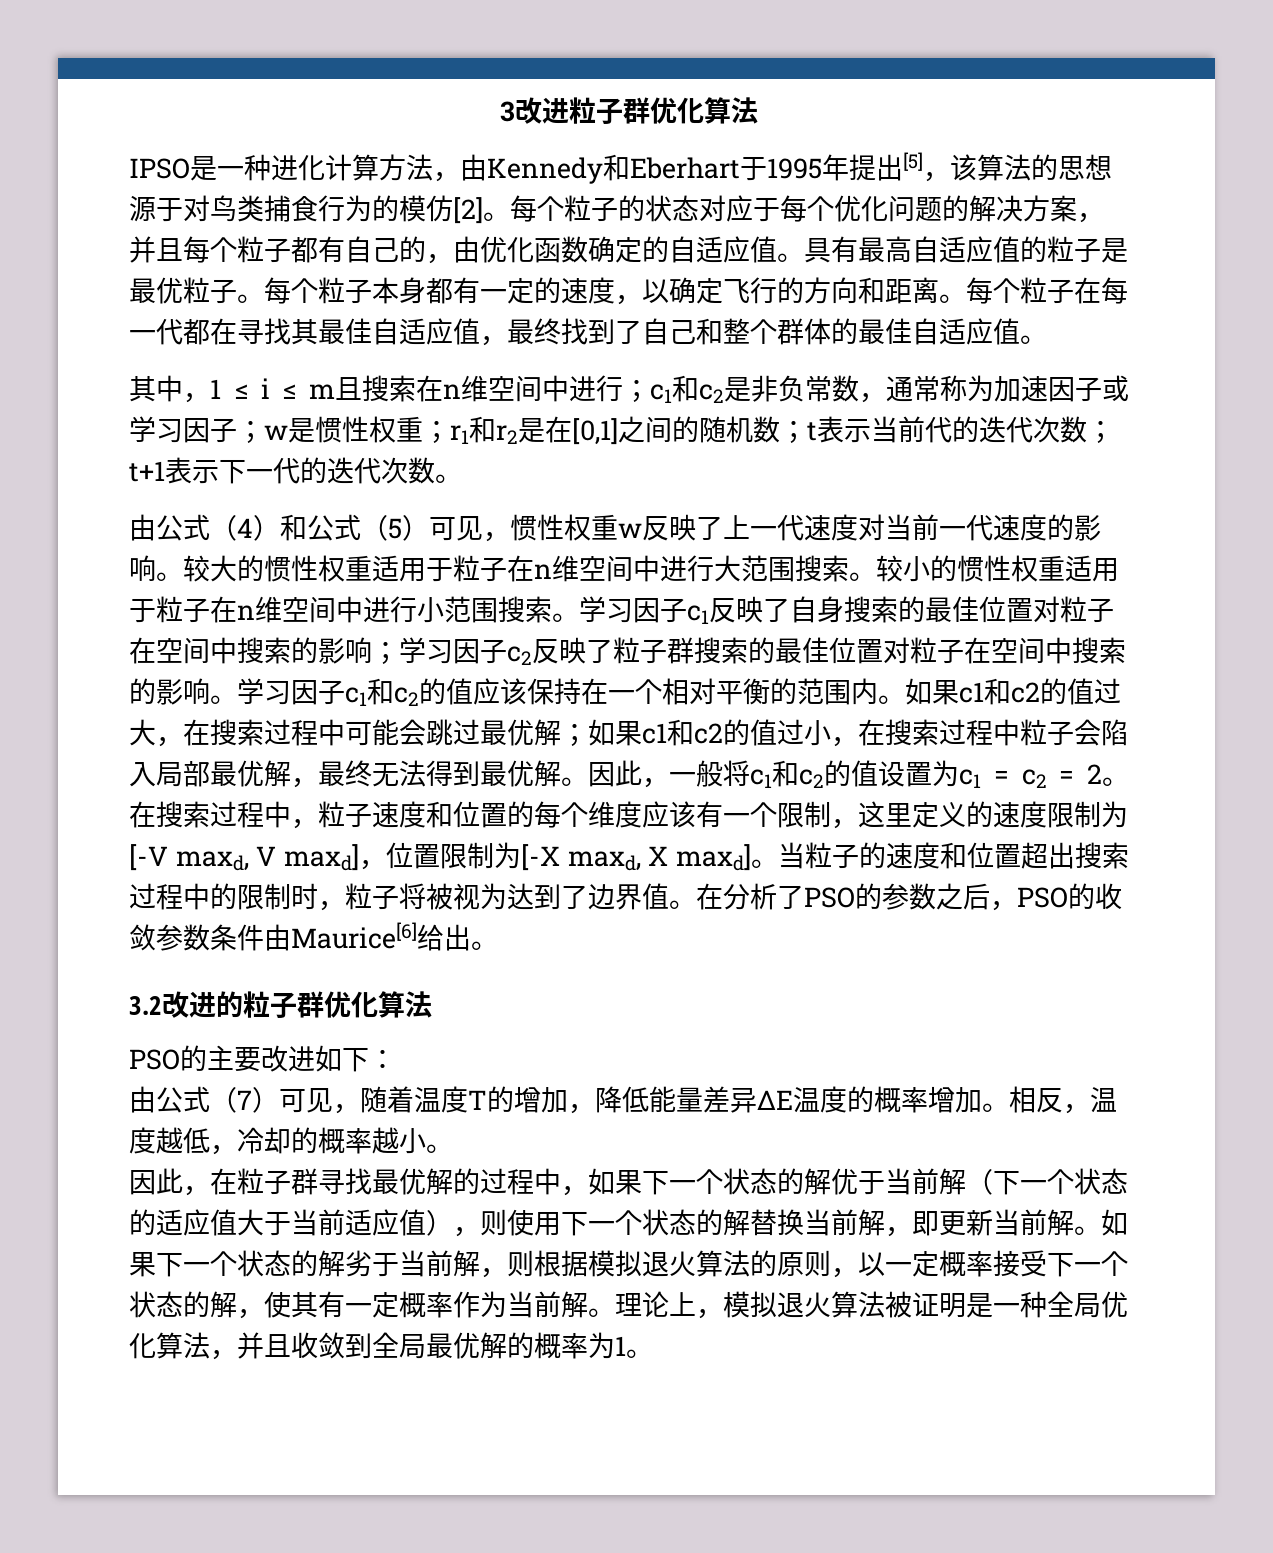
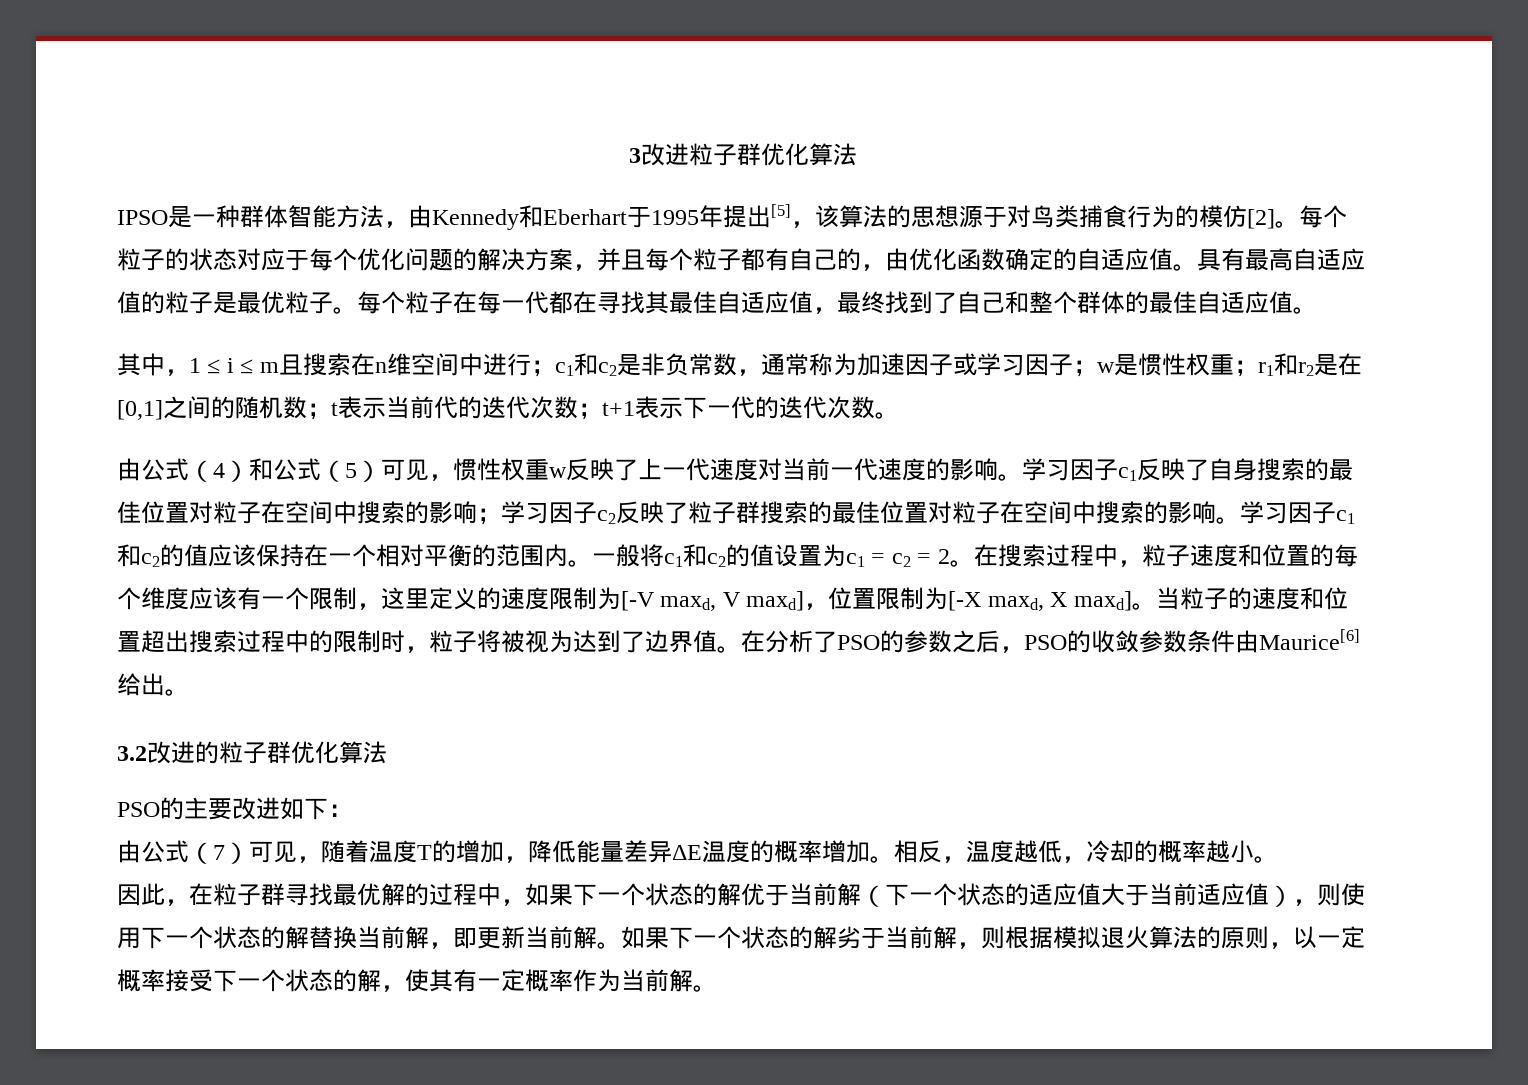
- IPSO是一种进化计算方法，由Kennedy和Eberhart于1995年提出[5]，该算法的思想源于对鸟类捕食行为的模仿[2]。
+ IPSO是一种群体智能方法，由Kennedy和Eberhart于1995年提出[5]，该算法的思想源于对鸟类捕食行为的模仿[2]。
- 每个粒子本身都有一定的速度，以确定飞行的方向和距离。每个粒子在每一代都在寻找其最佳自适应值，最终找到了自己和整个群体的最佳自适应值。
+ 每个粒子在每一代都在寻找其最佳自适应值，最终找到了自己和整个群体的最佳自适应值。
- 较大的惯性权重适用于粒子在n维空间中进行大范围搜索。较小的惯性权重适用于粒子在n维空间中进行小范围搜索。
- 如果c1和c2的值过大，在搜索过程中可能会跳过最优解；如果c1和c2的值过小，在搜索过程中粒子会陷入局部最优解，最终无法得到最优解。因此，一般将c1和c2的值设置为c1 = c2 = 2。
+ 一般将c1和c2的值设置为c1 = c2 = 2。
- 理论上，模拟退火算法被证明是一种全局优化算法，并且收敛到全局最优解的概率为1。

